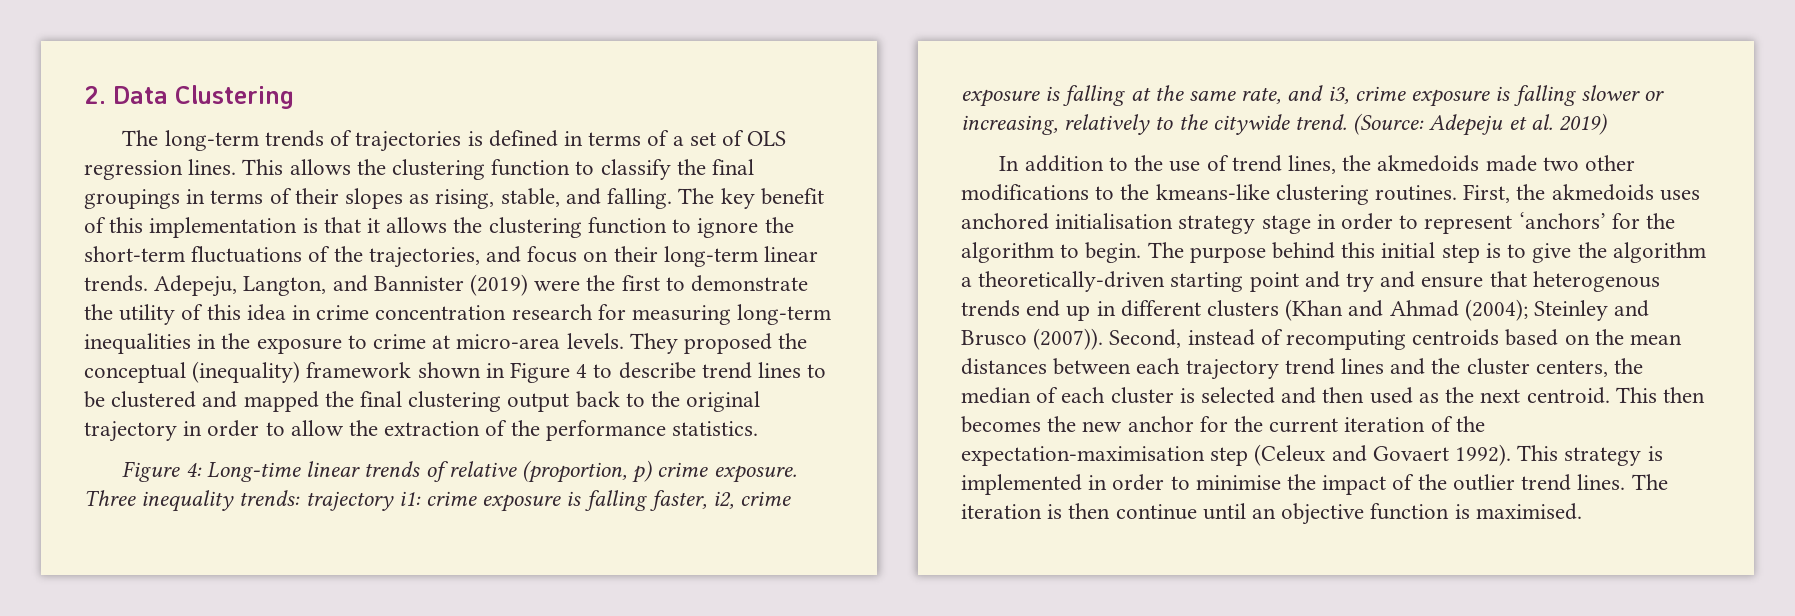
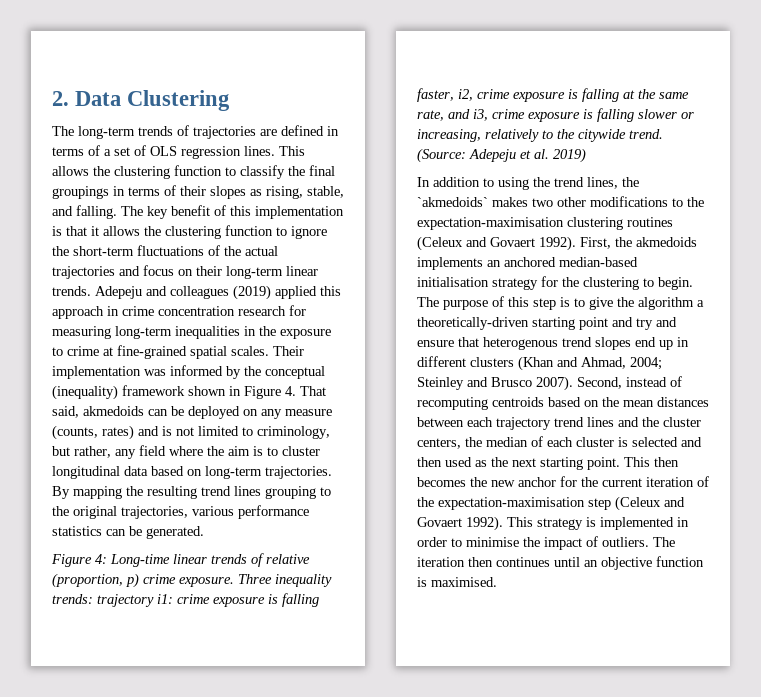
- The long-term trends of trajectories is defined in terms of a set of OLS regression lines.
+ The long-term trends of trajectories are defined in terms of a set of OLS regression lines.
- The key benefit of this implementation is that it allows the clustering function to ignore the short-term fluctuations of the trajectories, and focus on their long-term linear trends.
+ The key benefit of this implementation is that it allows the clustering function to ignore the short-term fluctuations of the actual trajectories and focus on their long-term linear trends.
- Adepeju, Langton, and Bannister (2019) were the first to demonstrate the utility of this idea in crime concentration research for measuring long-term inequalities in the exposure to crime at micro-area levels. They proposed the conceptual (inequality) framework shown in Figure 4 to describe trend lines to be clustered and mapped the final clustering output back to the original trajectory in order to allow the extraction of the performance statistics.
+ Adepeju and colleagues (2019) applied this approach in crime concentration research for measuring long-term inequalities in the exposure to crime at fine-grained spatial scales. Their implementation was informed by the conceptual (inequality) framework shown in Figure 4. That said, akmedoids can be deployed on any measure (counts, rates) and is not limited to criminology, but rather, any field where the aim is to cluster longitudinal data based on long-term trajectories. By mapping the resulting trend lines grouping to the original trajectories, various performance statistics can be generated.
- In addition to the use of trend lines, the akmedoids made two other modifications to the kmeans-like clustering routines. First, the akmedoids uses anchored initialisation strategy stage in order to represent ‘anchors’ for the algorithm to begin.
+ In addition to using the trend lines, the `akmedoids` makes two other modifications to the expectation-maximisation clustering routines (Celeux and Govaert 1992). First, the akmedoids implements an anchored median-based initialisation strategy for the clustering to begin.
- The purpose behind this initial step is to give the algorithm a theoretically-driven starting point and try and ensure that heterogenous trends end up in different clusters (Khan and Ahmad (2004); Steinley and Brusco (2007)).
+ The purpose of this step is to give the algorithm a theoretically-driven starting point and try and ensure that heterogenous trend slopes end up in different clusters (Khan and Ahmad, 2004; Steinley and Brusco 2007).
- Second, instead of recomputing centroids based on the mean distances between each trajectory trend lines and the cluster centers, the median of each cluster is selected and then used as the next centroid.
+ Second, instead of recomputing centroids based on the mean distances between each trajectory trend lines and the cluster centers, the median of each cluster is selected and then used as the next starting point.
- This strategy is implemented in order to minimise the impact of the outlier trend lines. The iteration is then continue until an objective function is maximised.
+ This strategy is implemented in order to minimise the impact of outliers. The iteration then continues until an objective function is maximised.

